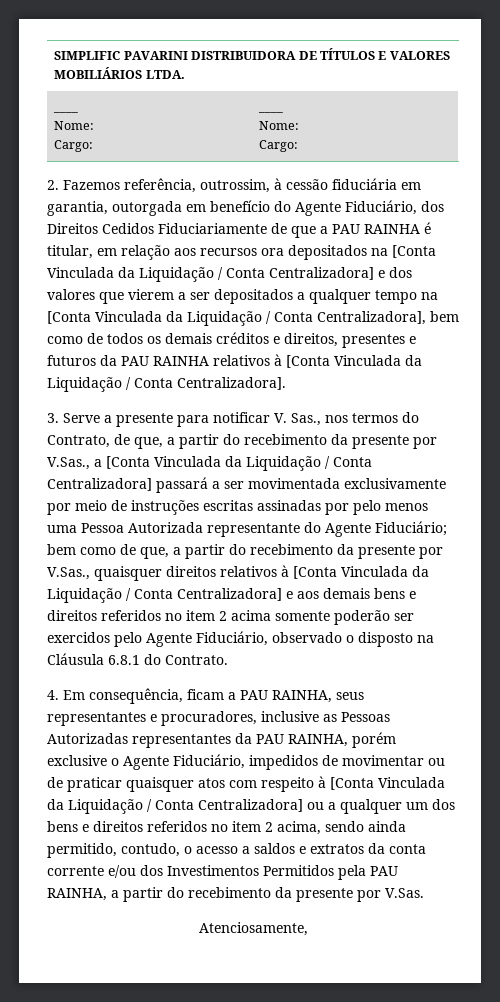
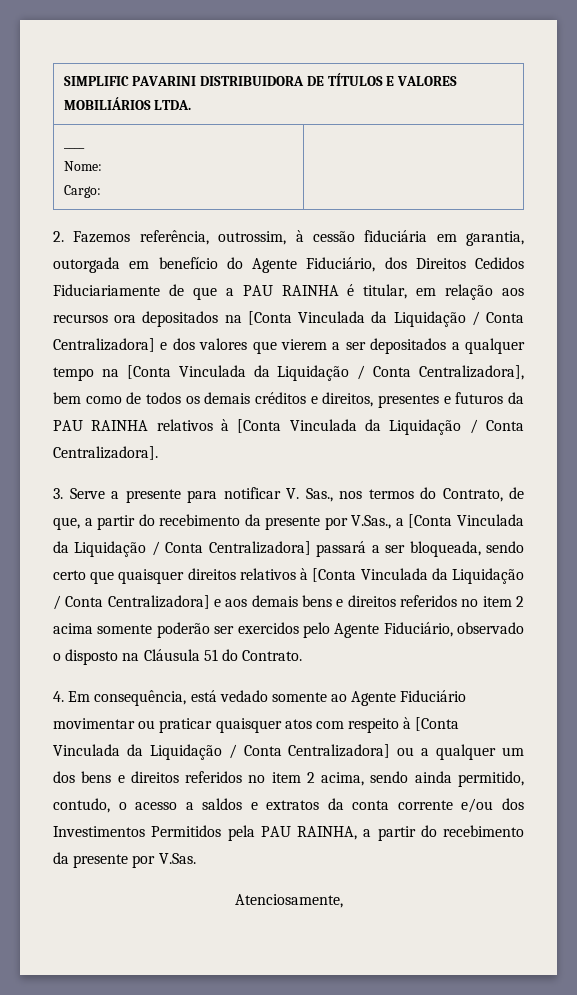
  SIMPLIFIC PAVARINI DISTRIBUIDORA DE TÍTULOS E VALORES MOBILIÁRIOS LTDA.
  ____
  Nome:
- Cargo: | ____
- Nome:
- Cargo:
+ Cargo: |
- 3. Serve a presente para notificar V. Sas., nos termos do Contrato, de que, a partir do recebimento da presente por V.Sas., a [Conta Vinculada da Liquidação / Conta Centralizadora] passará a ser movimentada exclusivamente por meio de instruções escritas assinadas por pelo menos uma Pessoa Autorizada representante do Agente Fiduciário; bem como de que, a partir do recebimento da presente por V.Sas., quaisquer direitos relativos à [Conta Vinculada da Liquidação / Conta Centralizadora] e aos demais bens e direitos referidos no item 2 acima somente poderão ser exercidos pelo Agente Fiduciário, observado o disposto na Cláusula 6.8.1 do Contrato.
+ 3. Serve a presente para notificar V. Sas., nos termos do Contrato, de que, a partir do recebimento da presente por V.Sas., a [Conta Vinculada da Liquidação / Conta Centralizadora] passará a ser bloqueada, sendo certo que quaisquer direitos relativos à [Conta Vinculada da Liquidação / Conta Centralizadora] e aos demais bens e direitos referidos no item 2 acima somente poderão ser exercidos pelo Agente Fiduciário, observado o disposto na Cláusula 51 do Contrato.
- 4. Em consequência, ficam a PAU RAINHA, seus representantes e procuradores, inclusive as Pessoas Autorizadas representantes da PAU RAINHA, porém exclusive o Agente Fiduciário, impedidos de movimentar ou de praticar quaisquer atos com respeito à [Conta Vinculada da Liquidação / Conta Centralizadora] ou a qualquer um dos bens e direitos referidos no item 2 acima, sendo ainda permitido, contudo, o acesso a saldos e extratos da conta corrente e/ou dos Investimentos Permitidos pela PAU RAINHA, a partir do recebimento da presente por V.Sas.
+ 4. Em consequência, está vedado somente ao Agente Fiduciário movimentar ou praticar quaisquer atos com respeito à [Conta Vinculada da Liquidação / Conta Centralizadora] ou a qualquer um dos bens e direitos referidos no item 2 acima, sendo ainda permitido, contudo, o acesso a saldos e extratos da conta corrente e/ou dos Investimentos Permitidos pela PAU RAINHA, a partir do recebimento da presente por V.Sas.

